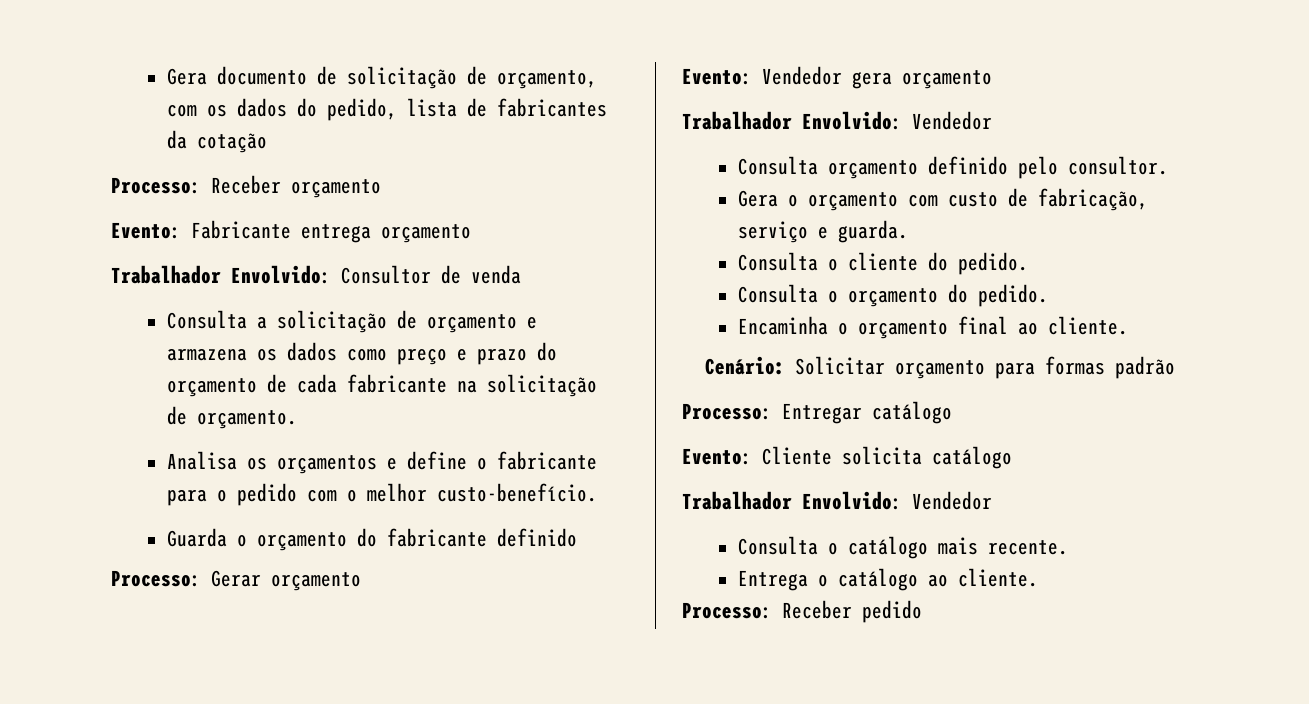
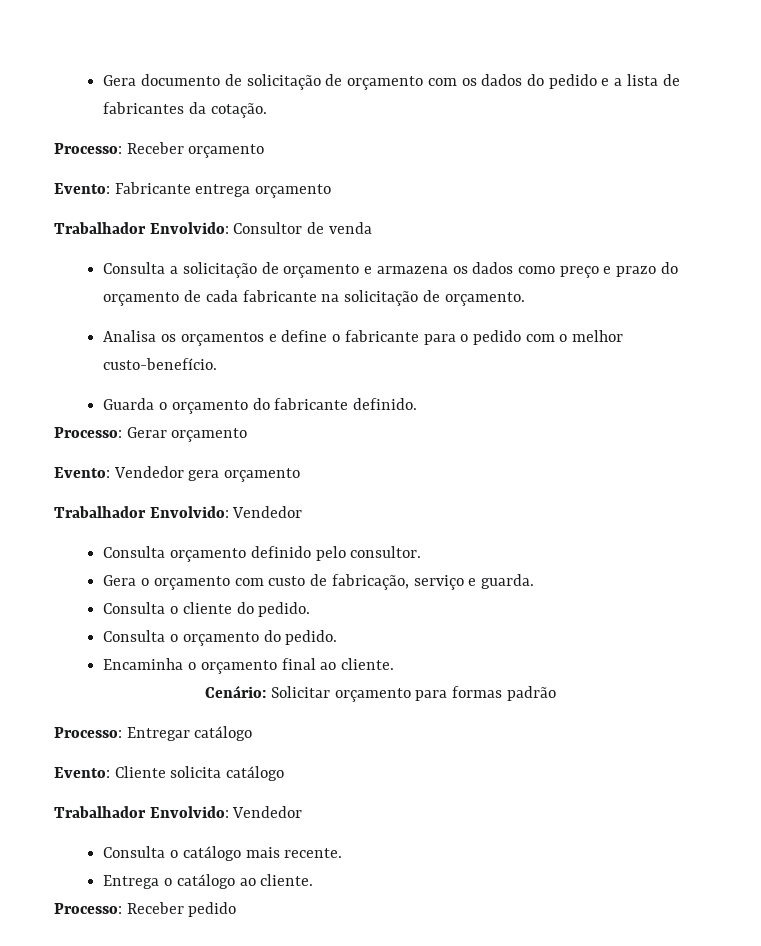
- Gera documento de solicitação de orçamento, com os dados do pedido, lista de fabricantes da cotação
+ Gera documento de solicitação de orçamento com os dados do pedido e a lista de fabricantes da cotação.
- Guarda o orçamento do fabricante definido
+ Guarda o orçamento do fabricante definido.

